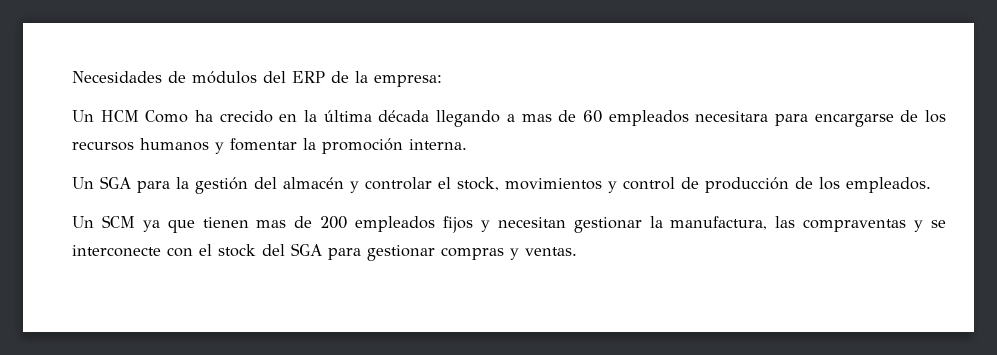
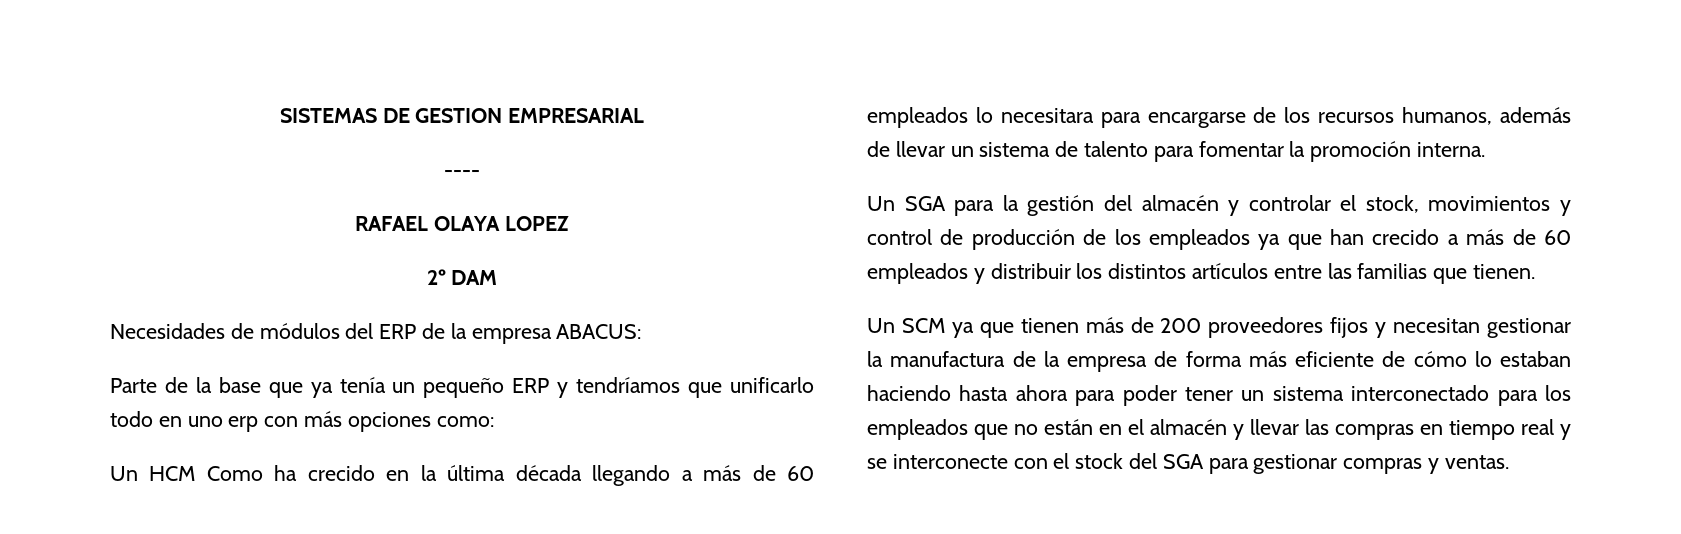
+ SISTEMAS DE GESTION EMPRESARIAL
+ ----
+ RAFAEL OLAYA LOPEZ
+ 2º DAM
- Necesidades de módulos del ERP de la empresa:
+ Necesidades de módulos del ERP de la empresa ABACUS:
+ Parte de la base que ya tenía un pequeño ERP y tendríamos que unificarlo todo en uno erp con más opciones como:
- Un HCM Como ha crecido en la última década llegando a mas de 60 empleados necesitara para encargarse de los recursos humanos y fomentar la promoción interna.
+ Un HCM Como ha crecido en la última década llegando a más de 60 empleados lo necesitara para encargarse de los recursos humanos, además de llevar un sistema de talento para fomentar la promoción interna.
- Un SGA para la gestión del almacén y controlar el stock, movimientos y control de producción de los empleados.
+ Un SGA para la gestión del almacén y controlar el stock, movimientos y control de producción de los empleados ya que han crecido a más de 60 empleados y distribuir los distintos artículos entre las familias que tienen.
- Un SCM ya que tienen mas de 200 empleados fijos y necesitan gestionar la manufactura, las compraventas y se interconecte con el stock del SGA para gestionar compras y ventas.
+ Un SCM ya que tienen más de 200 proveedores fijos y necesitan gestionar la manufactura de la empresa de forma más eficiente de cómo lo estaban haciendo hasta ahora para poder tener un sistema interconectado para los empleados que no están en el almacén y llevar las compras en tiempo real y se interconecte con el stock del SGA para gestionar compras y ventas.

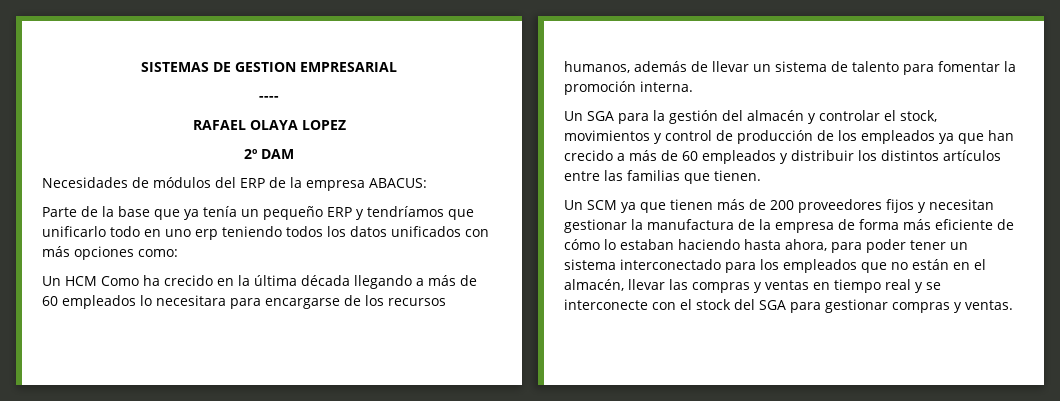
- Parte de la base que ya tenía un pequeño ERP y tendríamos que unificarlo todo en uno erp con más opciones como:
+ Parte de la base que ya tenía un pequeño ERP y tendríamos que unificarlo todo en uno erp teniendo todos los datos unificados con más opciones como:
- Un SCM ya que tienen más de 200 proveedores fijos y necesitan gestionar la manufactura de la empresa de forma más eficiente de cómo lo estaban haciendo hasta ahora para poder tener un sistema interconectado para los empleados que no están en el almacén y llevar las compras en tiempo real y se interconecte con el stock del SGA para gestionar compras y ventas.
+ Un SCM ya que tienen más de 200 proveedores fijos y necesitan gestionar la manufactura de la empresa de forma más eficiente de cómo lo estaban haciendo hasta ahora, para poder tener un sistema interconectado para los empleados que no están en el almacén, llevar las compras y ventas en tiempo real y se interconecte con el stock del SGA para gestionar compras y ventas.

